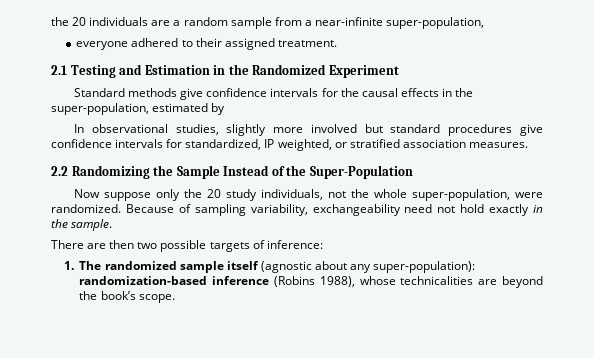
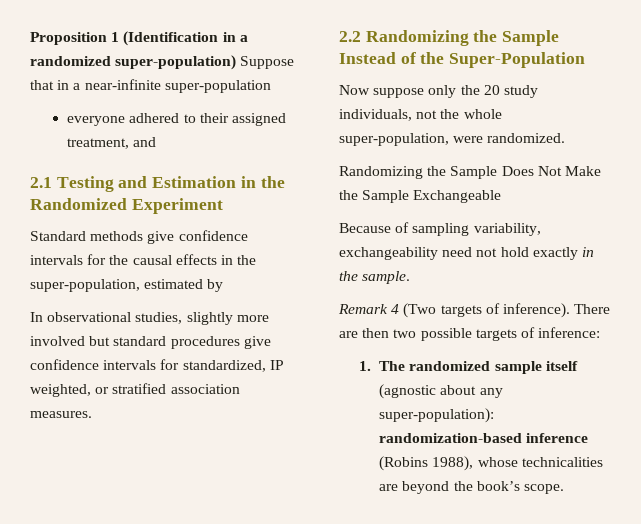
- the 20 individuals are a random sample from a near-infinite super-population,
+ Proposition 1 (Identification in a randomized super-population) Suppose that in a near-infinite super-population
- everyone adhered to their assigned treatment.
+ everyone adhered to their assigned treatment, and
- Now suppose only the 20 study individuals, not the whole super-population, were randomized. Because of sampling variability, exchangeability need not hold exactly in the sample.
+ Now suppose only the 20 study individuals, not the whole super-population, were randomized.
+ Randomizing the Sample Does Not Make the Sample Exchangeable
+ Because of sampling variability, exchangeability need not hold exactly in the sample.
+ Remark 4 (Two targets of inference).

